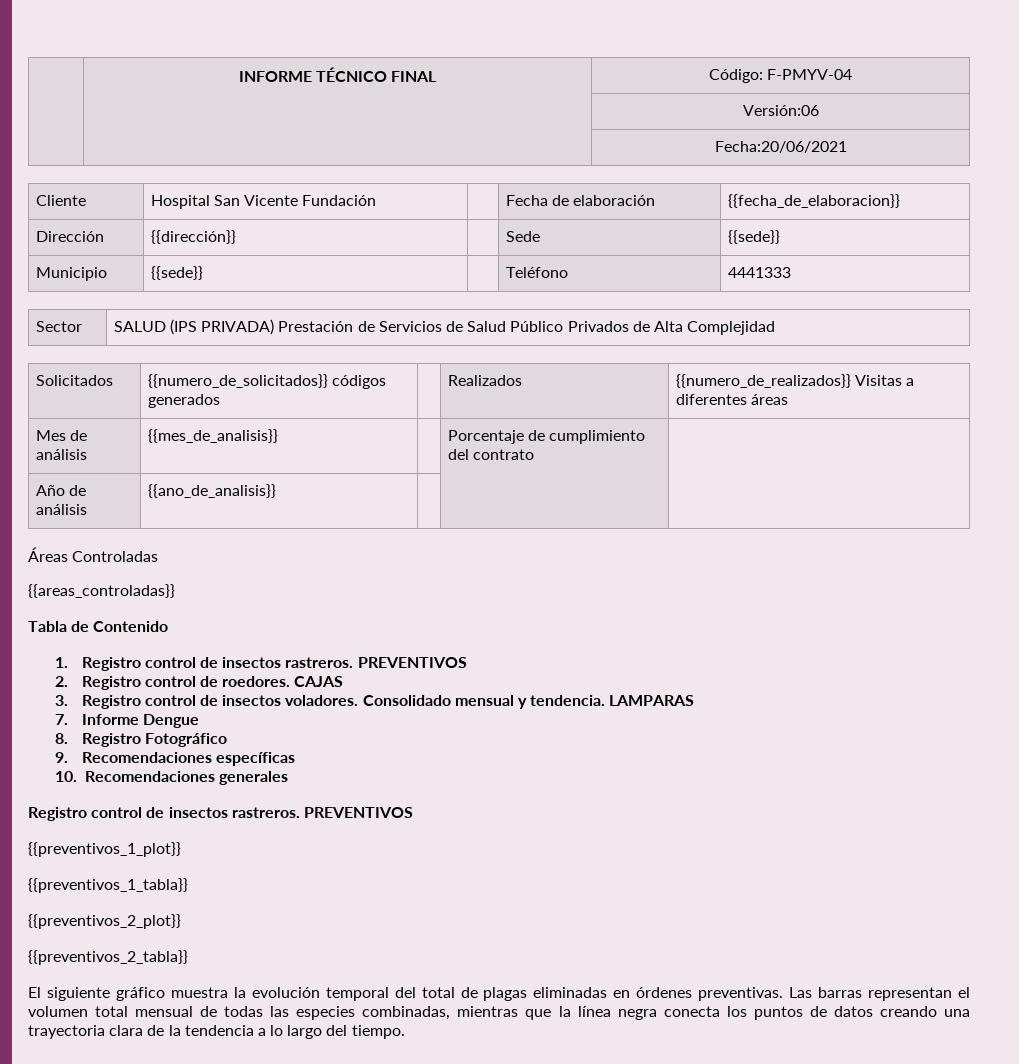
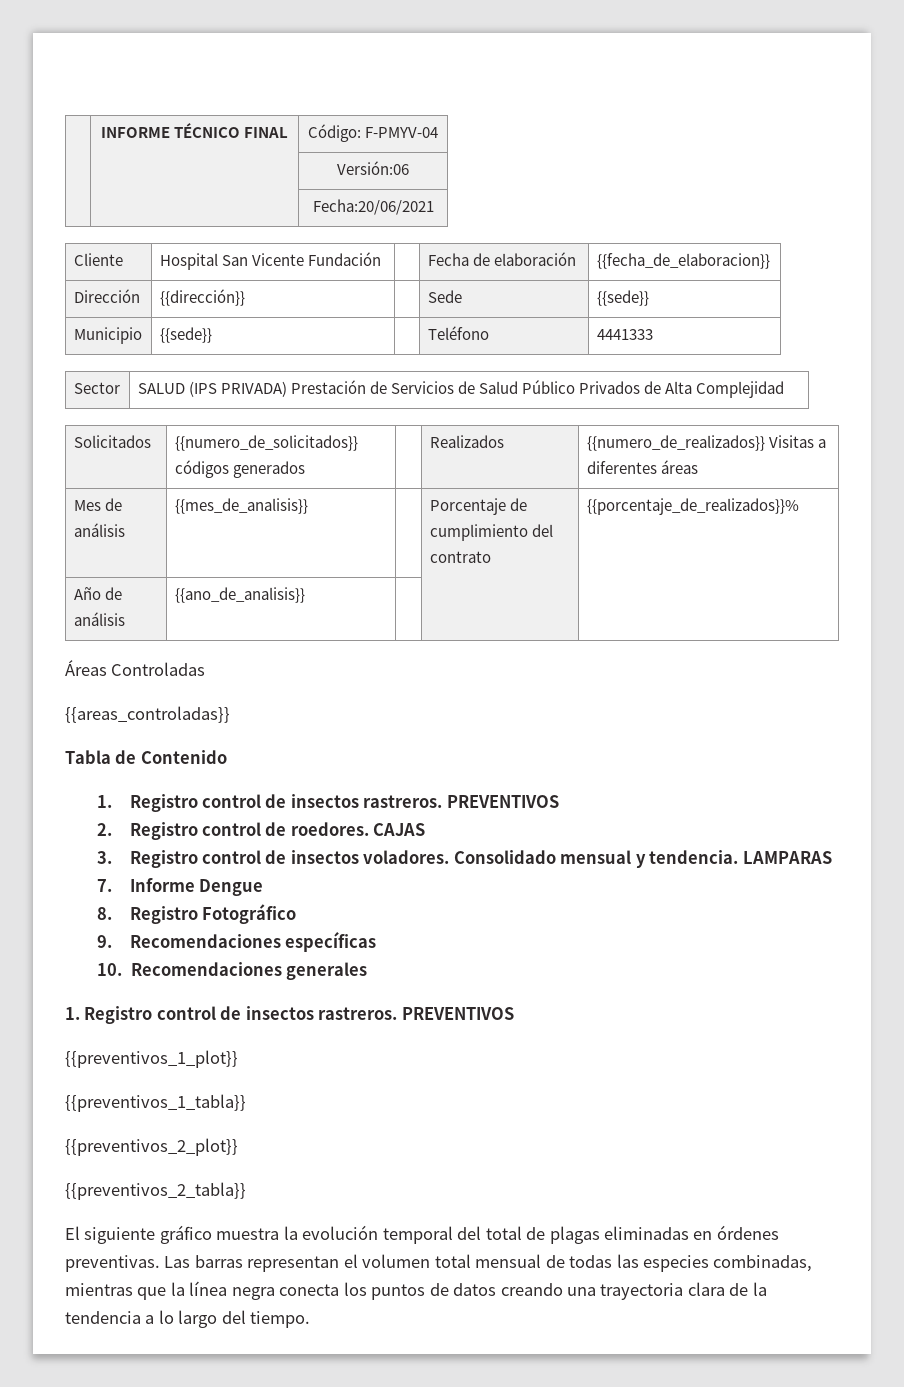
- Mes de análisis | {{mes_de_analisis}} | | Porcentaje de cumplimiento del contrato |
+ Mes de análisis | {{mes_de_analisis}} | | Porcentaje de cumplimiento del contrato | {{porcentaje_de_realizados}}%
  10. Recomendaciones generales
- Registro control de insectos rastreros.
+ 1. Registro control de insectos rastreros.

